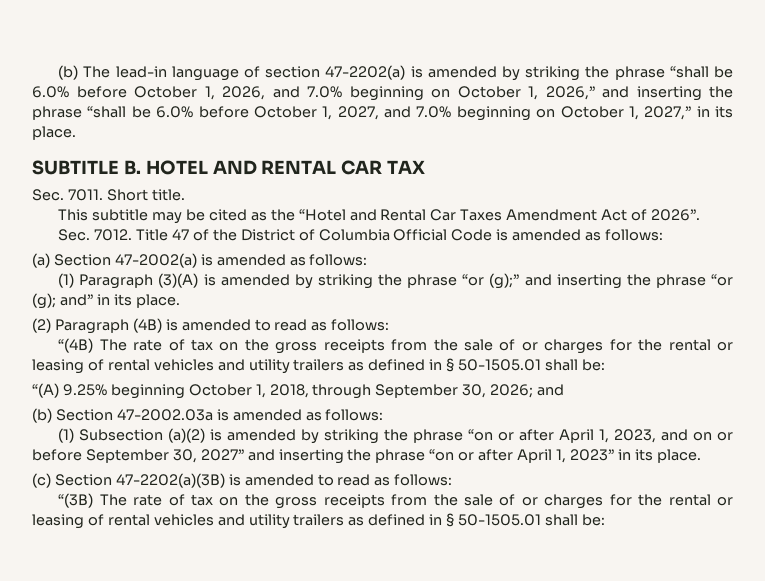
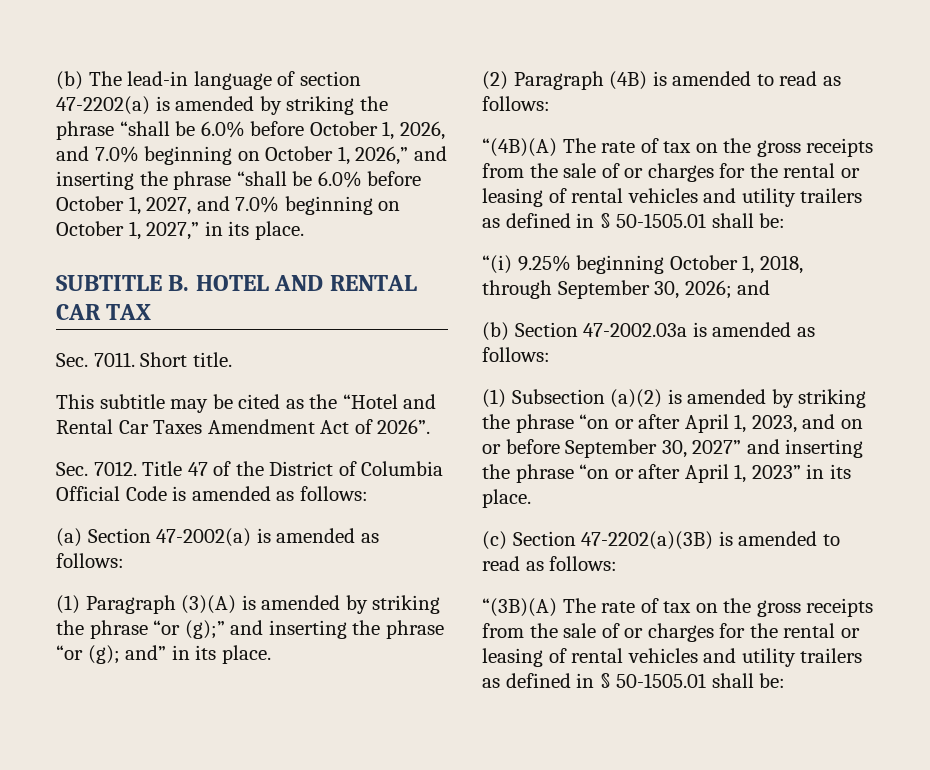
- “(4B) The rate of tax on the gross receipts from the sale of or charges for the rental or leasing of rental vehicles and utility trailers as defined in § 50-1505.01 shall be:
+ “(4B)(A) The rate of tax on the gross receipts from the sale of or charges for the rental or leasing of rental vehicles and utility trailers as defined in § 50-1505.01 shall be:
- “(A) 9.25% beginning October 1, 2018, through September 30, 2026; and
+ “(i) 9.25% beginning October 1, 2018, through September 30, 2026; and
- “(3B) The rate of tax on the gross receipts from the sale of or charges for the rental or leasing of rental vehicles and utility trailers as defined in § 50-1505.01 shall be:
+ “(3B)(A) The rate of tax on the gross receipts from the sale of or charges for the rental or leasing of rental vehicles and utility trailers as defined in § 50-1505.01 shall be:

